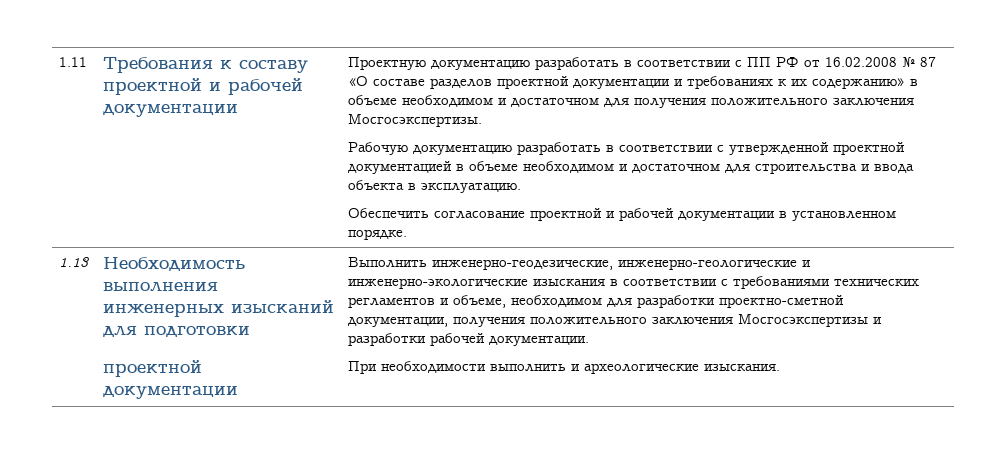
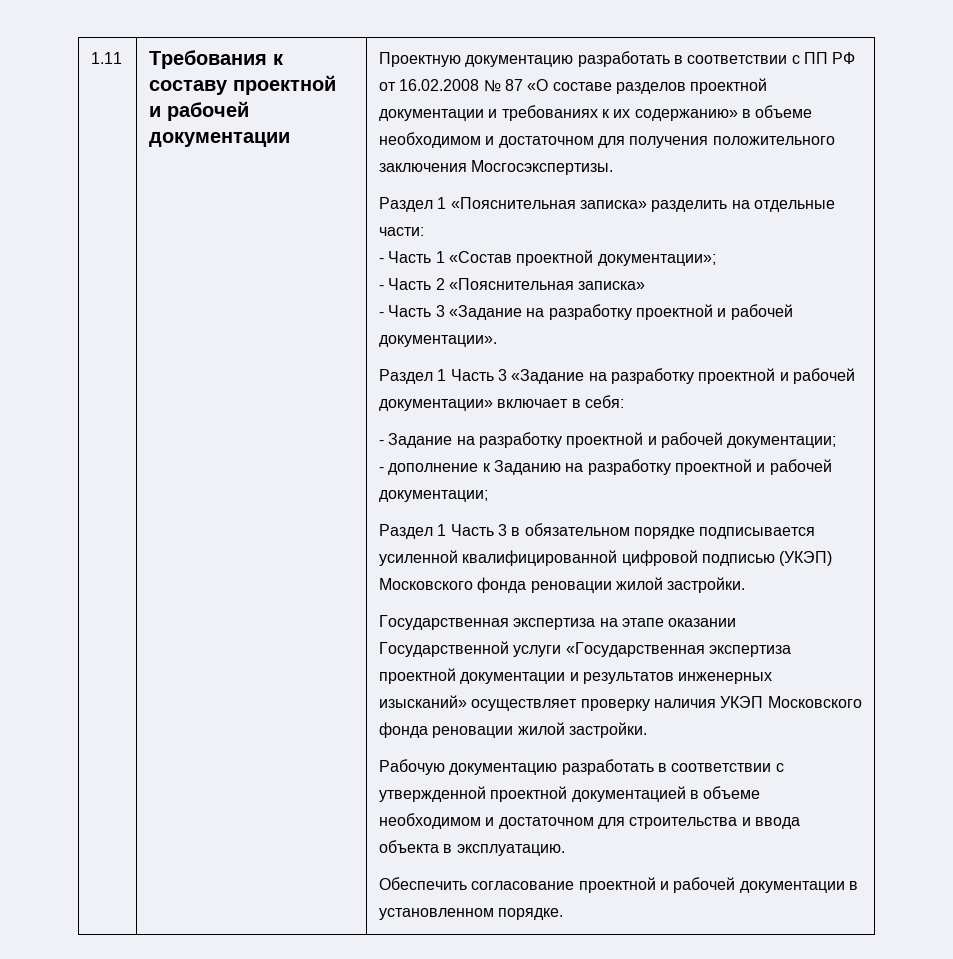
+ Раздел 1 «Пояснительная записка» разделить на отдельные части:
+ - Часть 1 «Состав проектной документации»;
+ - Часть 2 «Пояснительная записка»
+ - Часть 3 «Задание на разработку проектной и рабочей документации».
+ Раздел 1 Часть 3 «Задание на разработку проектной и рабочей документации» включает в себя:
+ - Задание на разработку проектной и рабочей документации;
+ - дополнение к Заданию на разработку проектной и рабочей документации;
+ Раздел 1 Часть 3 в обязательном порядке подписывается усиленной квалифицированной цифровой подписью (УКЭП) Московского фонда реновации жилой застройки.
+ Государственная экспертиза на этапе оказании Государственной услуги «Государственная экспертиза проектной документации и результатов инженерных изысканий» осуществляет проверку наличия УКЭП Московского фонда реновации жилой застройки.
- 1.13 | Необходимость выполнения инженерных изысканий для подготовки
- проектной документации | Выполнить инженерно-геодезические, инженерно-геологические и инженерно-экологические изыскания в соответствии с требованиями технических регламентов и объеме, необходимом для разработки проектно-сметной документации, получения положительного заключения Мосгосэкспертизы и разработки рабочей документации.
- При необходимости выполнить и археологические изыскания.

